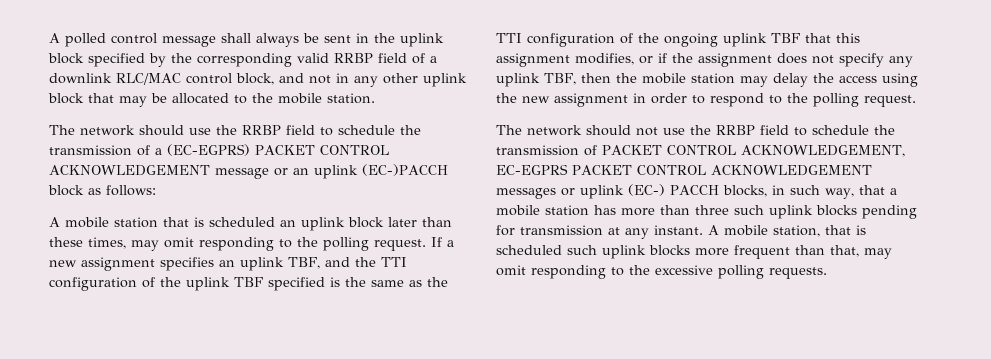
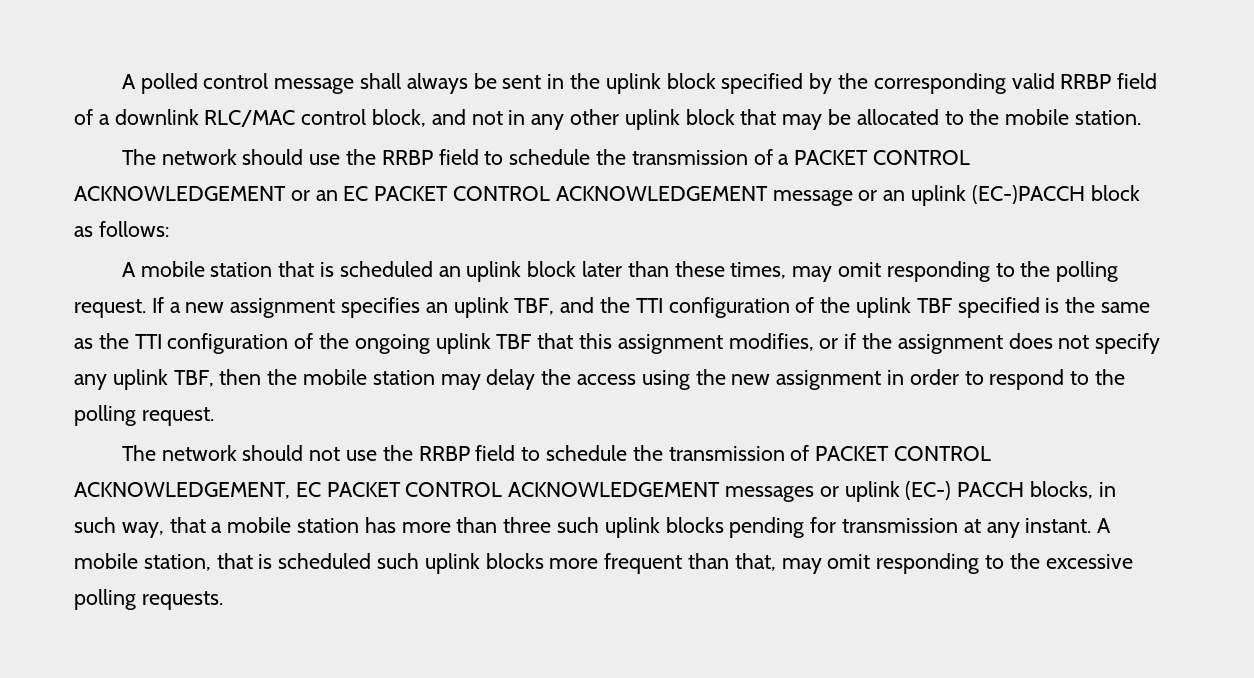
- The network should use the RRBP field to schedule the transmission of a (EC-EGPRS) PACKET CONTROL ACKNOWLEDGEMENT message or an uplink (EC-)PACCH block as follows:
+ The network should use the RRBP field to schedule the transmission of a PACKET CONTROL ACKNOWLEDGEMENT or an EC PACKET CONTROL ACKNOWLEDGEMENT message or an uplink (EC-)PACCH block as follows:
- The network should not use the RRBP field to schedule the transmission of PACKET CONTROL ACKNOWLEDGEMENT, EC-EGPRS PACKET CONTROL ACKNOWLEDGEMENT messages or uplink (EC-) PACCH blocks, in such way, that a mobile station has more than three such uplink blocks pending for transmission at any instant.
+ The network should not use the RRBP field to schedule the transmission of PACKET CONTROL ACKNOWLEDGEMENT, EC PACKET CONTROL ACKNOWLEDGEMENT messages or uplink (EC-) PACCH blocks, in such way, that a mobile station has more than three such uplink blocks pending for transmission at any instant.

